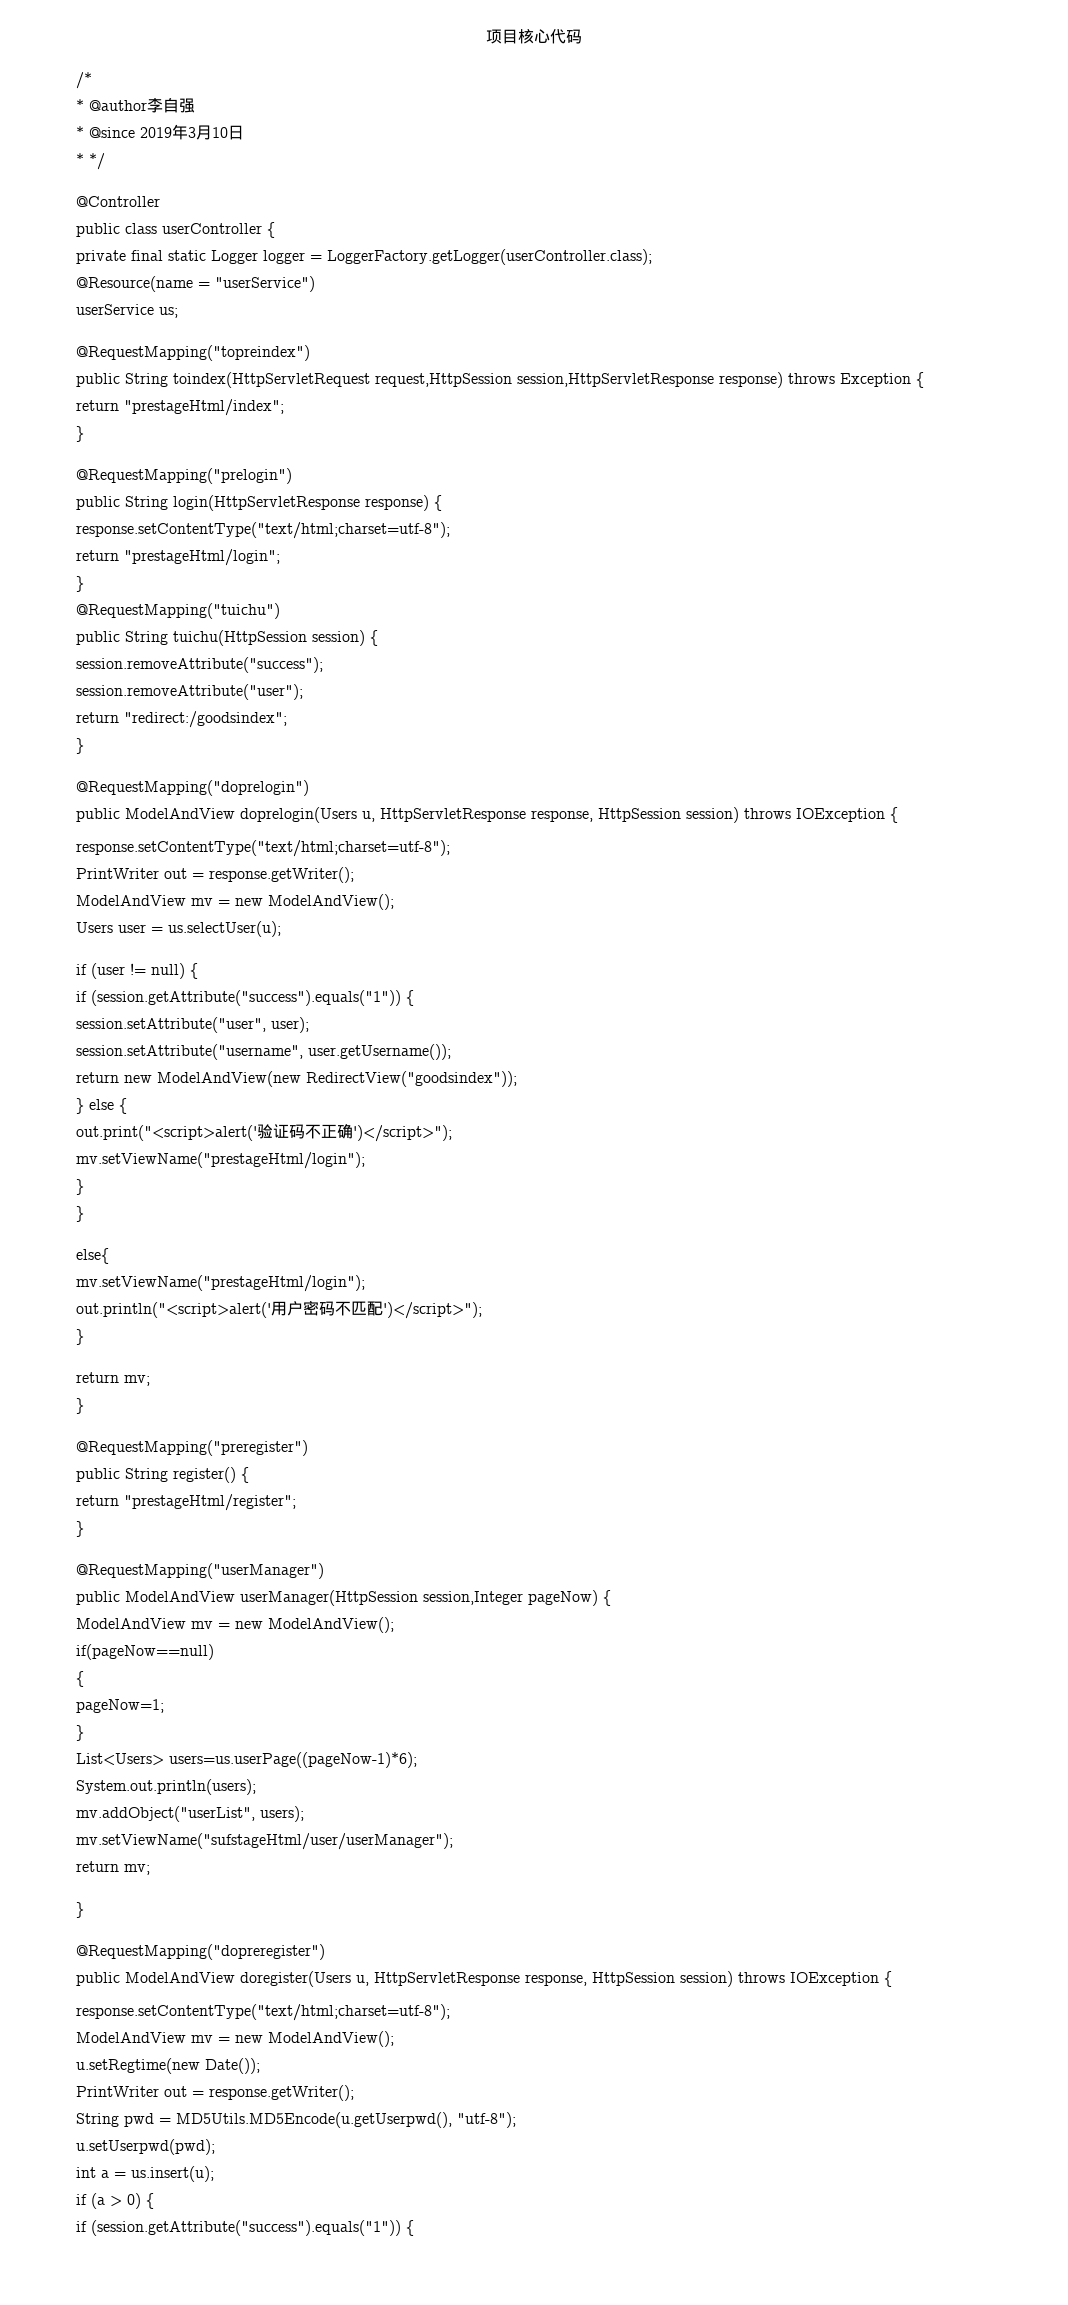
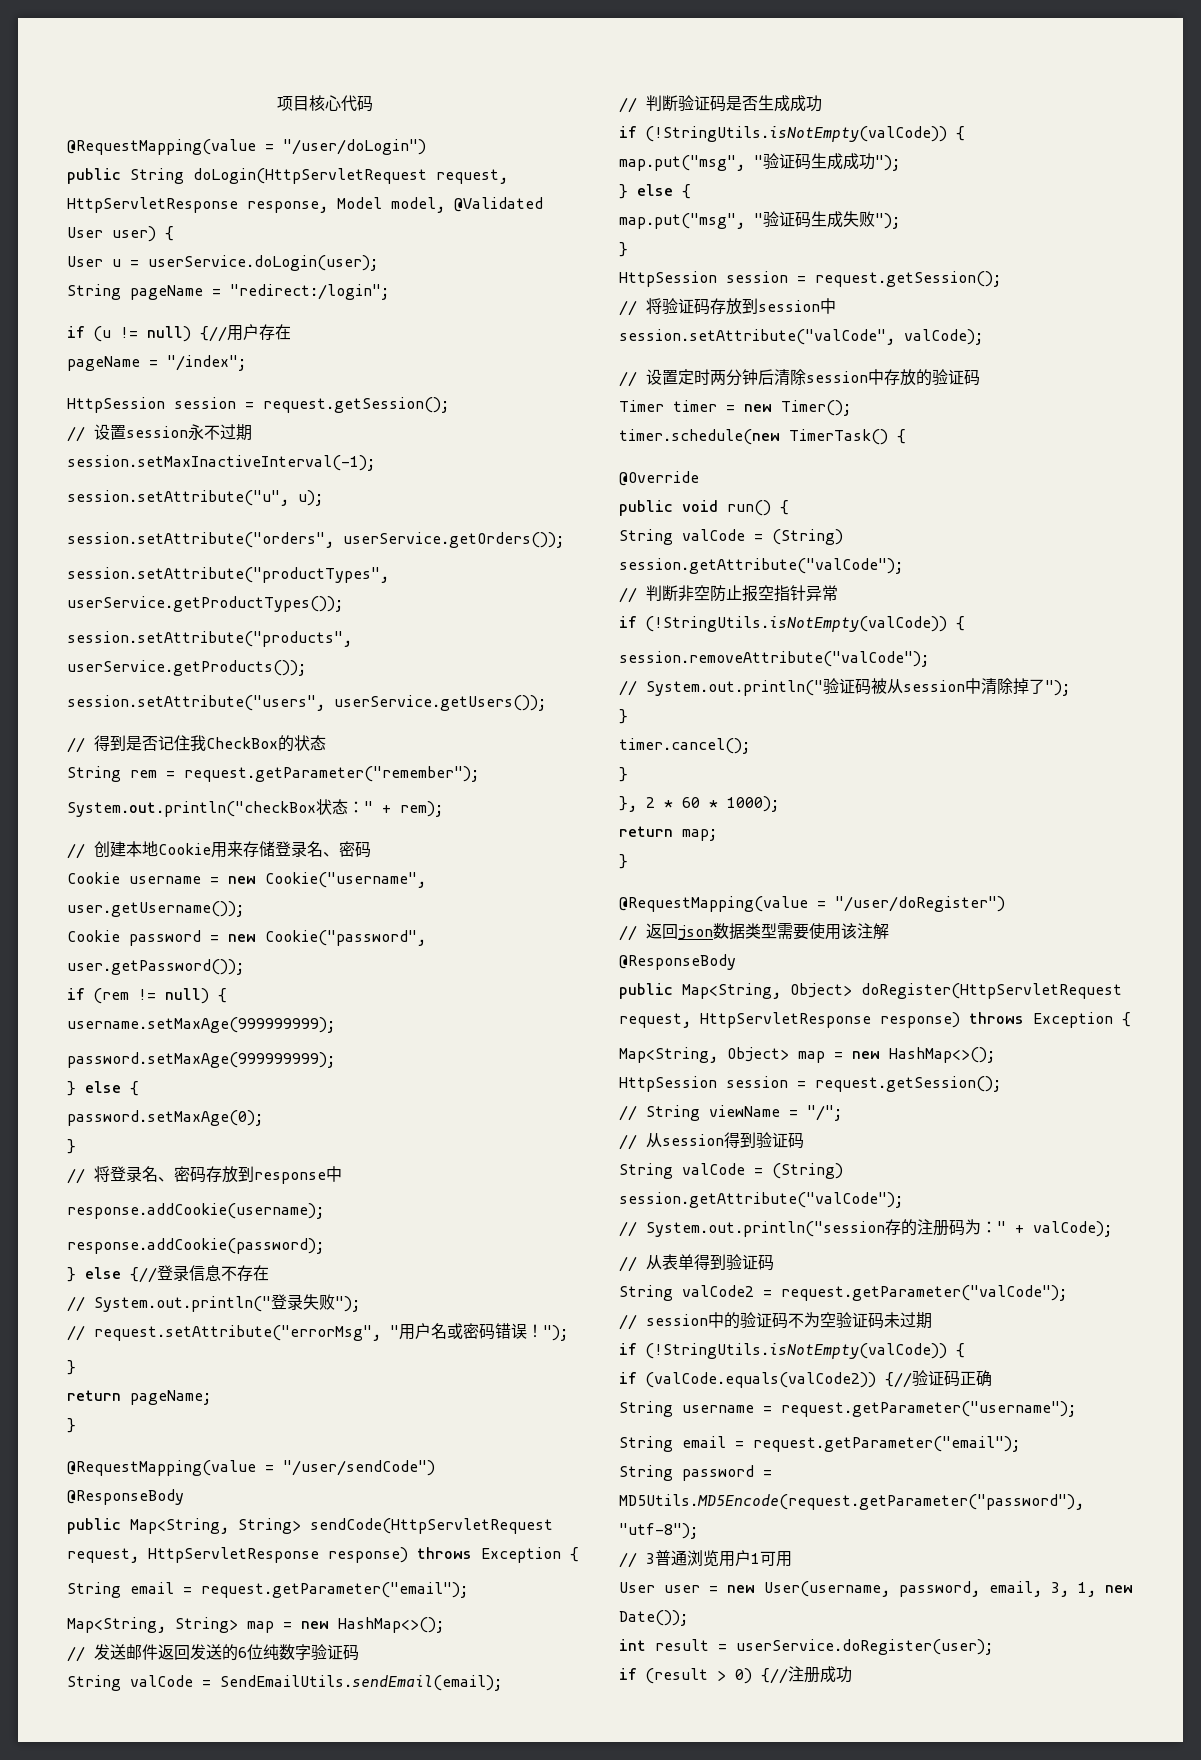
- /*
- * @author李自强
- * @since 2019年3月10日
- * */
- @Controller
- public class userController {
- private final static Logger logger = LoggerFactory.getLogger(userController.class);
- @Resource(name = "userService")
- userService us;
- @RequestMapping("topreindex")
- public String toindex(HttpServletRequest request,HttpSession session,HttpServletResponse response) throws Exception {
- return "prestageHtml/index";
+ @RequestMapping(value = "/user/doLogin")
+ public String doLogin(HttpServletRequest request, HttpServletResponse response, Model model, @Validated User user) {
+ User u = userService.doLogin(user);
+ String pageName = "redirect:/login";
+ if (u != null) {//用户存在
+ pageName = "/index";
+ HttpSession session = request.getSession();
+ // 设置session永不过期
+ session.setMaxInactiveInterval(-1);
+ session.setAttribute("u", u);
+ session.setAttribute("orders", userService.getOrders());
+ session.setAttribute("productTypes", userService.getProductTypes());
+ session.setAttribute("products", userService.getProducts());
+ session.setAttribute("users", userService.getUsers());
+ // 得到是否记住我CheckBox的状态
+ String rem = request.getParameter("remember");
+ System.out.println("checkBox状态：" + rem);
+ // 创建本地Cookie用来存储登录名、密码
+ Cookie username = new Cookie("username", user.getUsername());
+ Cookie password = new Cookie("password", user.getPassword());
+ if (rem != null) {
+ username.setMaxAge(999999999);
+ password.setMaxAge(999999999);
+ } else {
+ password.setMaxAge(0);
  }
- @RequestMapping("prelogin")
- public String login(HttpServletResponse response) {
- response.setContentType("text/html;charset=utf-8");
- return "prestageHtml/login";
+ // 将登录名、密码存放到response中
+ response.addCookie(username);
+ response.addCookie(password);
+ } else {//登录信息不存在
+ // System.out.println("登录失败");
+ // request.setAttribute("errorMsg", "用户名或密码错误！");
  }
- @RequestMapping("tuichu")
- public String tuichu(HttpSession session) {
- session.removeAttribute("success");
- session.removeAttribute("user");
- return "redirect:/goodsindex";
+ return pageName;
  }
- @RequestMapping("doprelogin")
- public ModelAndView doprelogin(Users u, HttpServletResponse response, HttpSession session) throws IOException {
- response.setContentType("text/html;charset=utf-8");
- PrintWriter out = response.getWriter();
- ModelAndView mv = new ModelAndView();
- Users user = us.selectUser(u);
- if (user != null) {
- if (session.getAttribute("success").equals("1")) {
- session.setAttribute("user", user);
- session.setAttribute("username", user.getUsername());
- return new ModelAndView(new RedirectView("goodsindex"));
+ @RequestMapping(value = "/user/sendCode")
+ @ResponseBody
+ public Map<String, String> sendCode(HttpServletRequest request, HttpServletResponse response) throws Exception {
+ String email = request.getParameter("email");
+ Map<String, String> map = new HashMap<>();
+ // 发送邮件返回发送的6位纯数字验证码
+ String valCode = SendEmailUtils.sendEmail(email);
+ // 判断验证码是否生成成功
+ if (!StringUtils.isNotEmpty(valCode)) {
+ map.put("msg", "验证码生成成功");
  } else {
- out.print("<script>alert('验证码不正确')</script>");
- mv.setViewName("prestageHtml/login");
+ map.put("msg", "验证码生成失败");
  }
+ HttpSession session = request.getSession();
+ // 将验证码存放到session中
+ session.setAttribute("valCode", valCode);
+ // 设置定时两分钟后清除session中存放的验证码
+ Timer timer = new Timer();
+ timer.schedule(new TimerTask() {
+ @Override
+ public void run() {
+ String valCode = (String) session.getAttribute("valCode");
+ // 判断非空防止报空指针异常
+ if (!StringUtils.isNotEmpty(valCode)) {
+ session.removeAttribute("valCode");
+ // System.out.println("验证码被从session中清除掉了");
  }
- else{
- mv.setViewName("prestageHtml/login");
- out.println("<script>alert('用户密码不匹配')</script>");
+ timer.cancel();
  }
- return mv;
+ }, 2 * 60 * 1000);
+ return map;
  }
- @RequestMapping("preregister")
- public String register() {
- return "prestageHtml/register";
- }
- @RequestMapping("userManager")
- public ModelAndView userManager(HttpSession session,Integer pageNow) {
- ModelAndView mv = new ModelAndView();
- if(pageNow==null)
- {
- pageNow=1;
- }
- List<Users> users=us.userPage((pageNow-1)*6);
- System.out.println(users);
- mv.addObject("userList", users);
- mv.setViewName("sufstageHtml/user/userManager");
- return mv;
- }
- @RequestMapping("dopreregister")
- public ModelAndView doregister(Users u, HttpServletResponse response, HttpSession session) throws IOException {
- response.setContentType("text/html;charset=utf-8");
- ModelAndView mv = new ModelAndView();
- u.setRegtime(new Date());
- PrintWriter out = response.getWriter();
- String pwd = MD5Utils.MD5Encode(u.getUserpwd(), "utf-8");
- u.setUserpwd(pwd);
- int a = us.insert(u);
- if (a > 0) {
- if (session.getAttribute("success").equals("1")) {
+ @RequestMapping(value = "/user/doRegister")
+ // 返回json数据类型需要使用该注解
+ @ResponseBody
+ public Map<String, Object> doRegister(HttpServletRequest request, HttpServletResponse response) throws Exception {
+ Map<String, Object> map = new HashMap<>();
+ HttpSession session = request.getSession();
+ // String viewName = "/";
+ // 从session得到验证码
+ String valCode = (String) session.getAttribute("valCode");
+ // System.out.println("session存的注册码为：" + valCode);
+ // 从表单得到验证码
+ String valCode2 = request.getParameter("valCode");
+ // session中的验证码不为空验证码未过期
+ if (!StringUtils.isNotEmpty(valCode)) {
+ if (valCode.equals(valCode2)) {//验证码正确
+ String username = request.getParameter("username");
+ String email = request.getParameter("email");
+ String password = MD5Utils.MD5Encode(request.getParameter("password"), "utf-8");
+ // 3普通浏览用户1可用
+ User user = new User(username, password, email, 3, 1, new Date());
+ int result = userService.doRegister(user);
+ if (result > 0) {//注册成功

